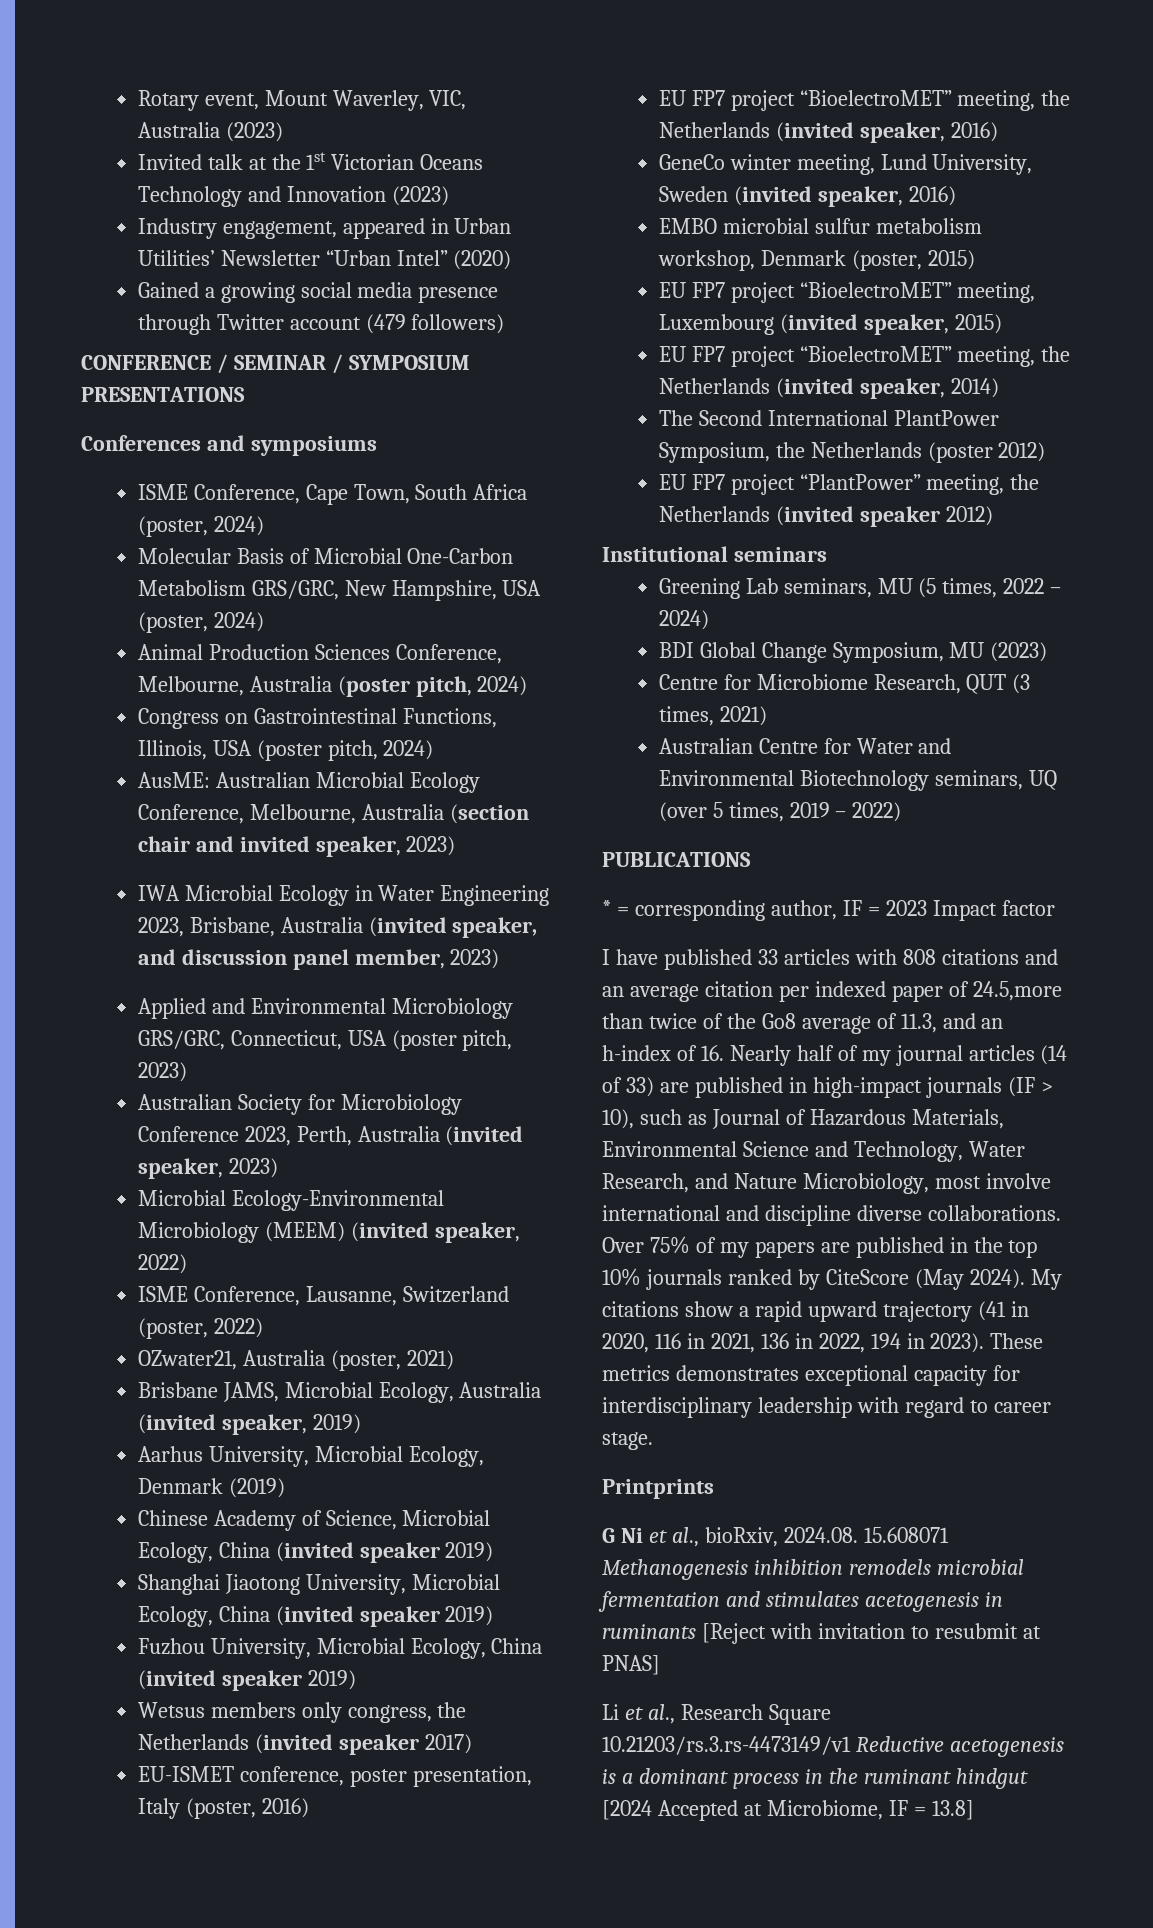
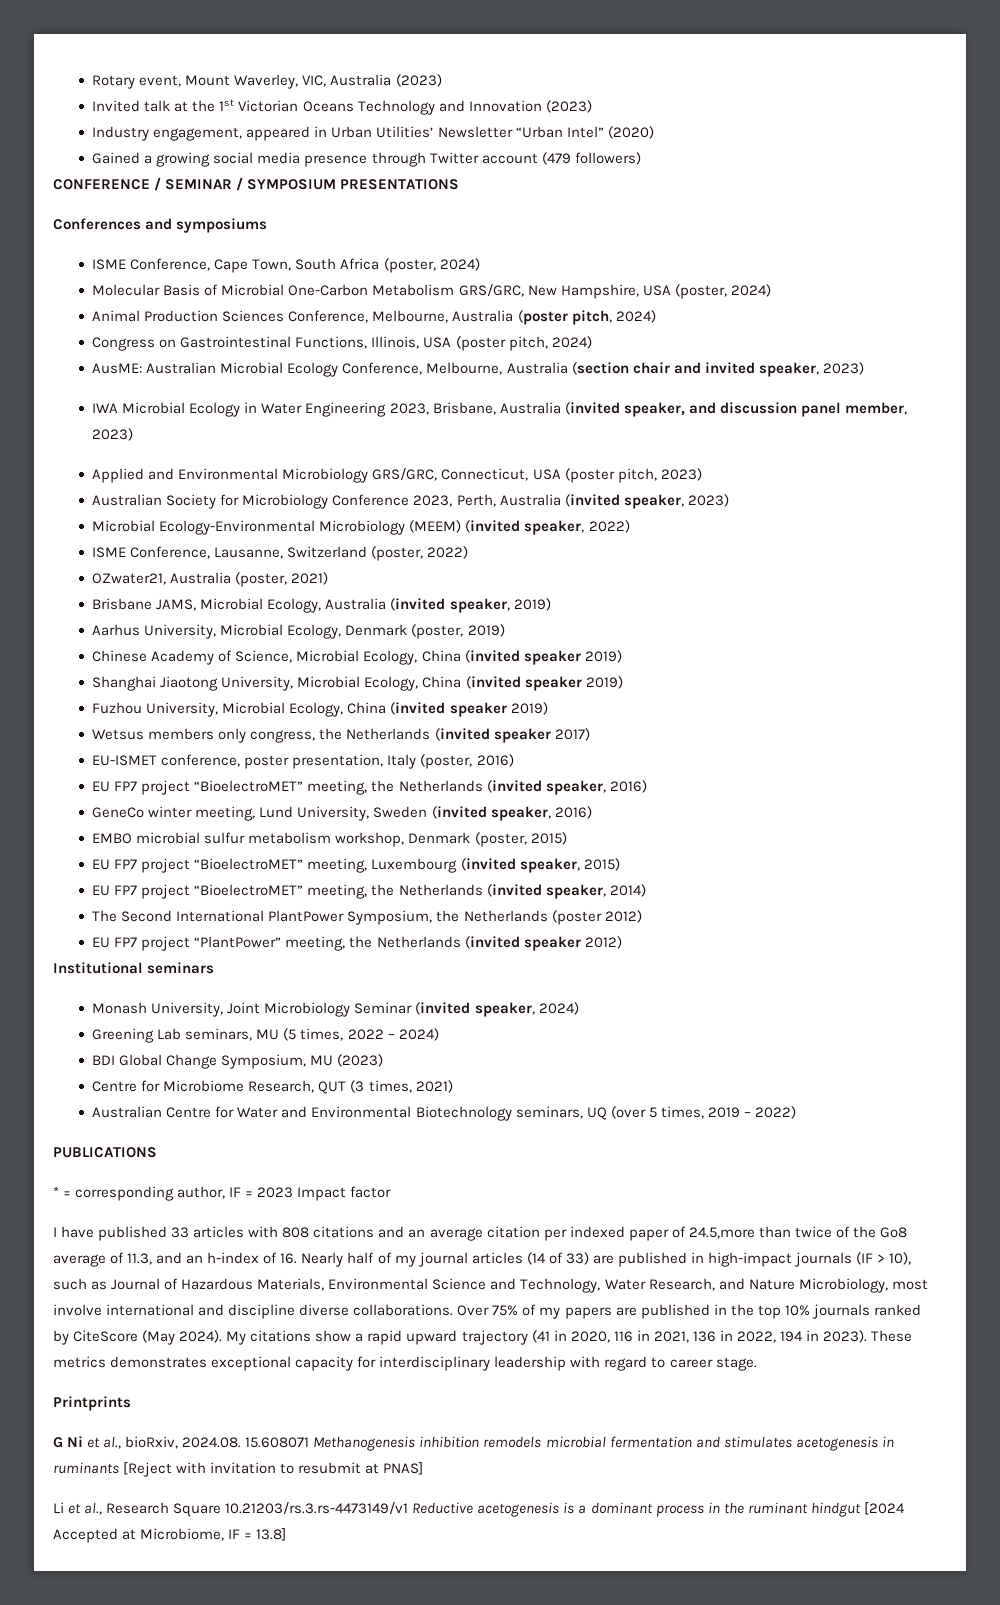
- Aarhus University, Microbial Ecology, Denmark (2019)
+ Aarhus University, Microbial Ecology, Denmark (poster, 2019)
+ Monash University, Joint Microbiology Seminar (invited speaker, 2024)

